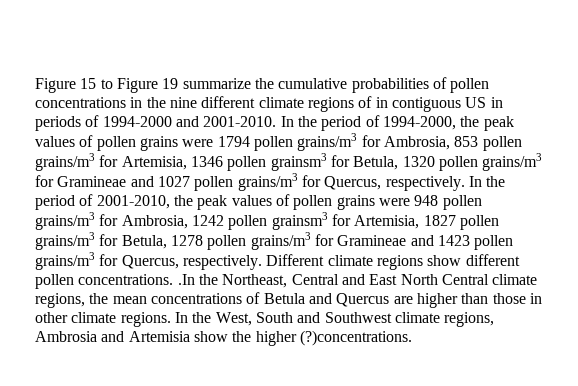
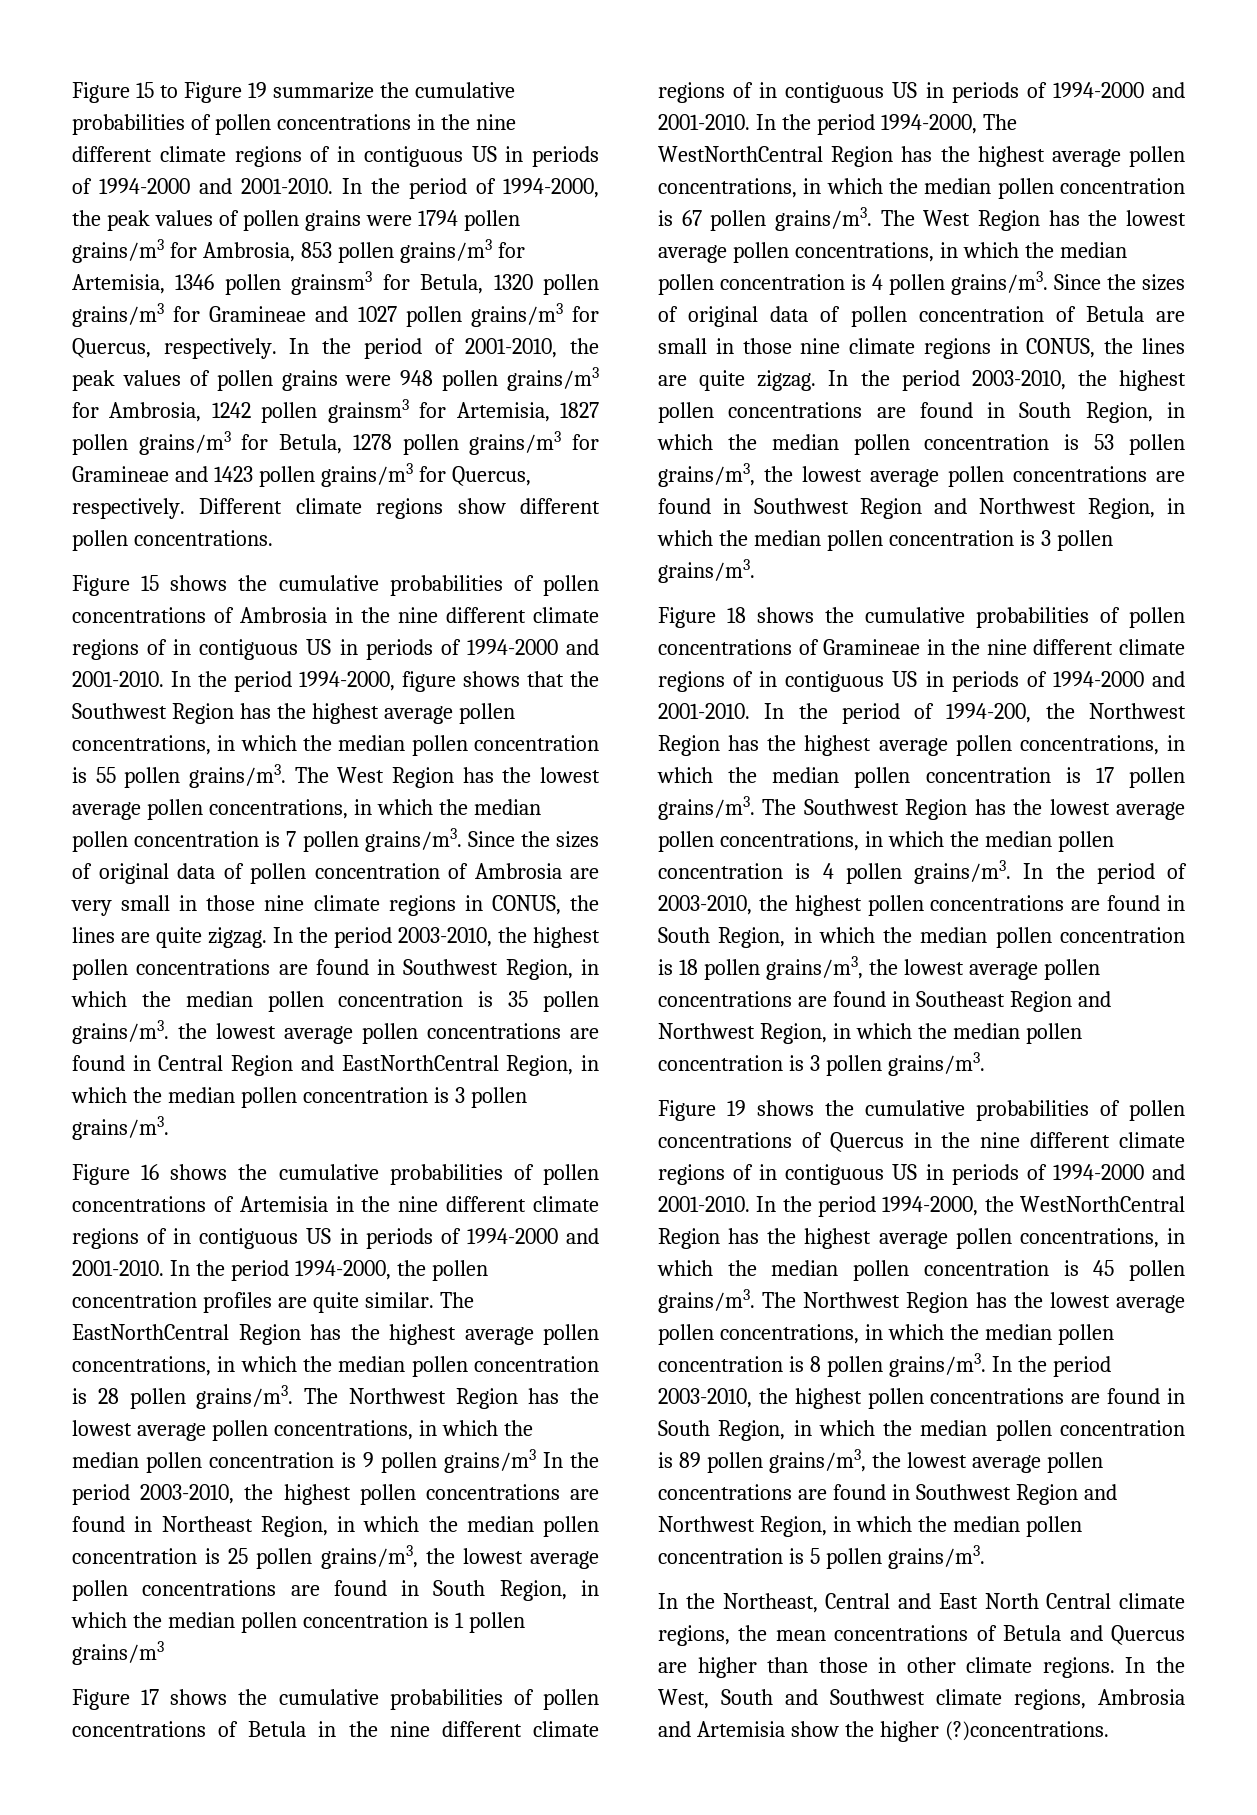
- Different climate regions show different pollen concentrations. .In the Northeast, Central and East North Central climate regions, the mean concentrations of Betula and Quercus are higher than those in other climate regions.
+ Different climate regions show different pollen concentrations.
+ Figure 15 shows the cumulative probabilities of pollen concentrations of Ambrosia in the nine different climate regions of in contiguous US in periods of 1994-2000 and 2001-2010. In the period 1994-2000, figure shows that the Southwest Region has the highest average pollen concentrations, in which the median pollen concentration is 55 pollen grains/m3. The West Region has the lowest average pollen concentrations, in which the median pollen concentration is 7 pollen grains/m3. Since the sizes of original data of pollen concentration of Ambrosia are very small in those nine climate regions in CONUS, the lines are quite zigzag. In the period 2003-2010, the highest pollen concentrations are found in Southwest Region, in which the median pollen concentration is 35 pollen grains/m3. the lowest average pollen concentrations are found in Central Region and EastNorthCentral Region, in which the median pollen concentration is 3 pollen grains/m3.
+ Figure 16 shows the cumulative probabilities of pollen concentrations of Artemisia in the nine different climate regions of in contiguous US in periods of 1994-2000 and 2001-2010. In the period 1994-2000, the pollen concentration profiles are quite similar. The EastNorthCentral Region has the highest average pollen concentrations, in which the median pollen concentration is 28 pollen grains/m3. The Northwest Region has the lowest average pollen concentrations, in which the median pollen concentration is 9 pollen grains/m3 In the period 2003-2010, the highest pollen concentrations are found in Northeast Region, in which the median pollen concentration is 25 pollen grains/m3, the lowest average pollen concentrations are found in South Region, in which the median pollen concentration is 1 pollen grains/m3
+ Figure 17 shows the cumulative probabilities of pollen concentrations of Betula in the nine different climate regions of in contiguous US in periods of 1994-2000 and 2001-2010. In the period 1994-2000, The WestNorthCentral Region has the highest average pollen concentrations, in which the median pollen concentration is 67 pollen grains/m3. The West Region has the lowest average pollen concentrations, in which the median pollen concentration is 4 pollen grains/m3. Since the sizes of original data of pollen concentration of Betula are small in those nine climate regions in CONUS, the lines are quite zigzag. In the period 2003-2010, the highest pollen concentrations are found in South Region, in which the median pollen concentration is 53 pollen grains/m3, the lowest average pollen concentrations are found in Southwest Region and Northwest Region, in which the median pollen concentration is 3 pollen grains/m3.
+ Figure 18 shows the cumulative probabilities of pollen concentrations of Gramineae in the nine different climate regions of in contiguous US in periods of 1994-2000 and 2001-2010. In the period of 1994-200, the Northwest Region has the highest average pollen concentrations, in which the median pollen concentration is 17 pollen grains/m3. The Southwest Region has the lowest average pollen concentrations, in which the median pollen concentration is 4 pollen grains/m3. In the period of 2003-2010, the highest pollen concentrations are found in South Region, in which the median pollen concentration is 18 pollen grains/m3, the lowest average pollen concentrations are found in Southeast Region and Northwest Region, in which the median pollen concentration is 3 pollen grains/m3.
+ Figure 19 shows the cumulative probabilities of pollen concentrations of Quercus in the nine different climate regions of in contiguous US in periods of 1994-2000 and 2001-2010. In the period 1994-2000, the WestNorthCentral Region has the highest average pollen concentrations, in which the median pollen concentration is 45 pollen grains/m3. The Northwest Region has the lowest average pollen concentrations, in which the median pollen concentration is 8 pollen grains/m3. In the period 2003-2010, the highest pollen concentrations are found in South Region, in which the median pollen concentration is 89 pollen grains/m3, the lowest average pollen concentrations are found in Southwest Region and Northwest Region, in which the median pollen concentration is 5 pollen grains/m3.
+ In the Northeast, Central and East North Central climate regions, the mean concentrations of Betula and Quercus are higher than those in other climate regions.

